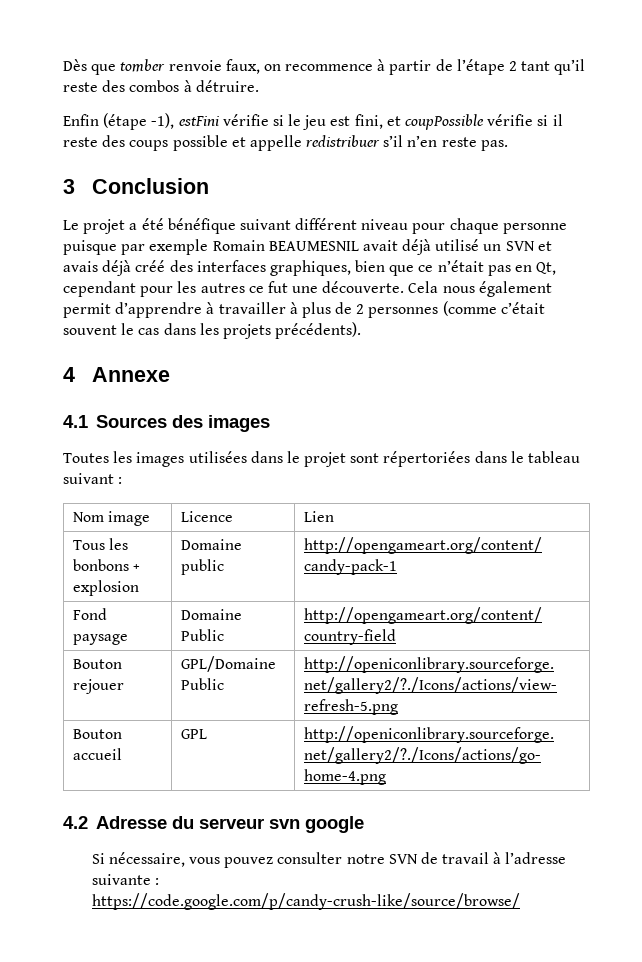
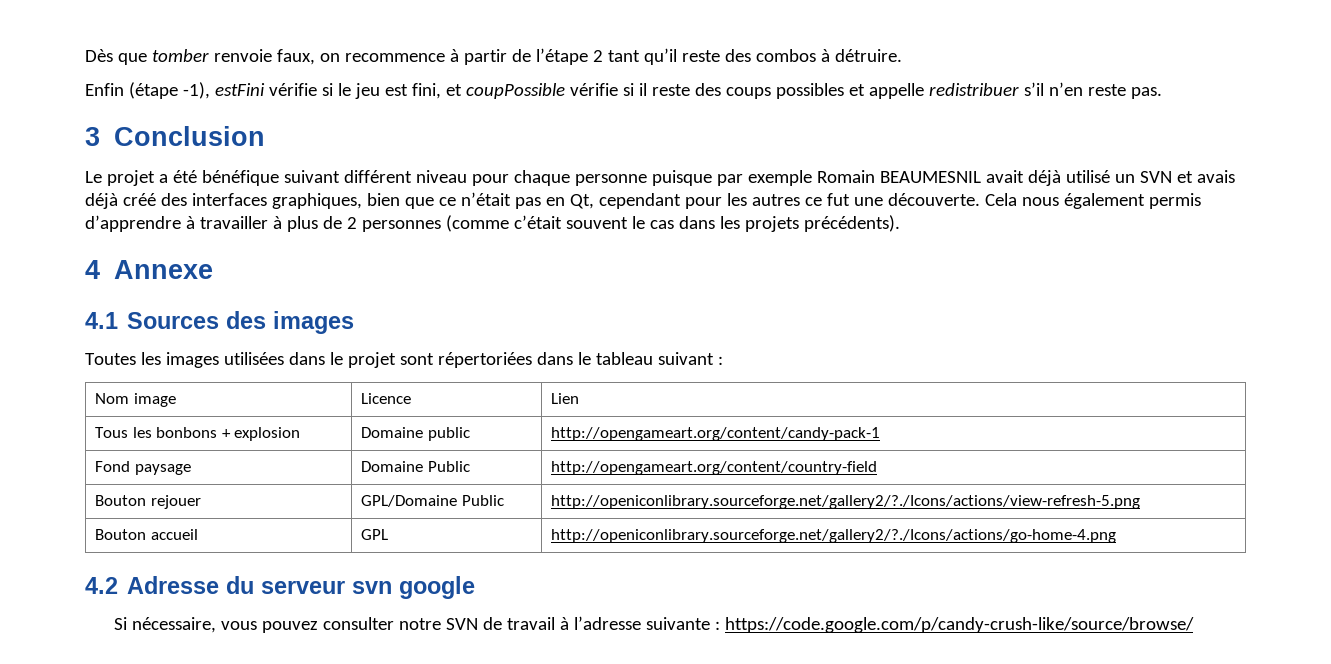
- Enfin (étape -1), estFini vérifie si le jeu est fini, et coupPossible vérifie si il reste des coups possible et appelle redistribuer s’il n’en reste pas.
+ Enfin (étape -1), estFini vérifie si le jeu est fini, et coupPossible vérifie si il reste des coups possibles et appelle redistribuer s’il n’en reste pas.
- Cela nous également permit d’apprendre à travailler à plus de 2 personnes (comme c’était souvent le cas dans les projets précédents).
+ Cela nous également permis d’apprendre à travailler à plus de 2 personnes (comme c’était souvent le cas dans les projets précédents).

